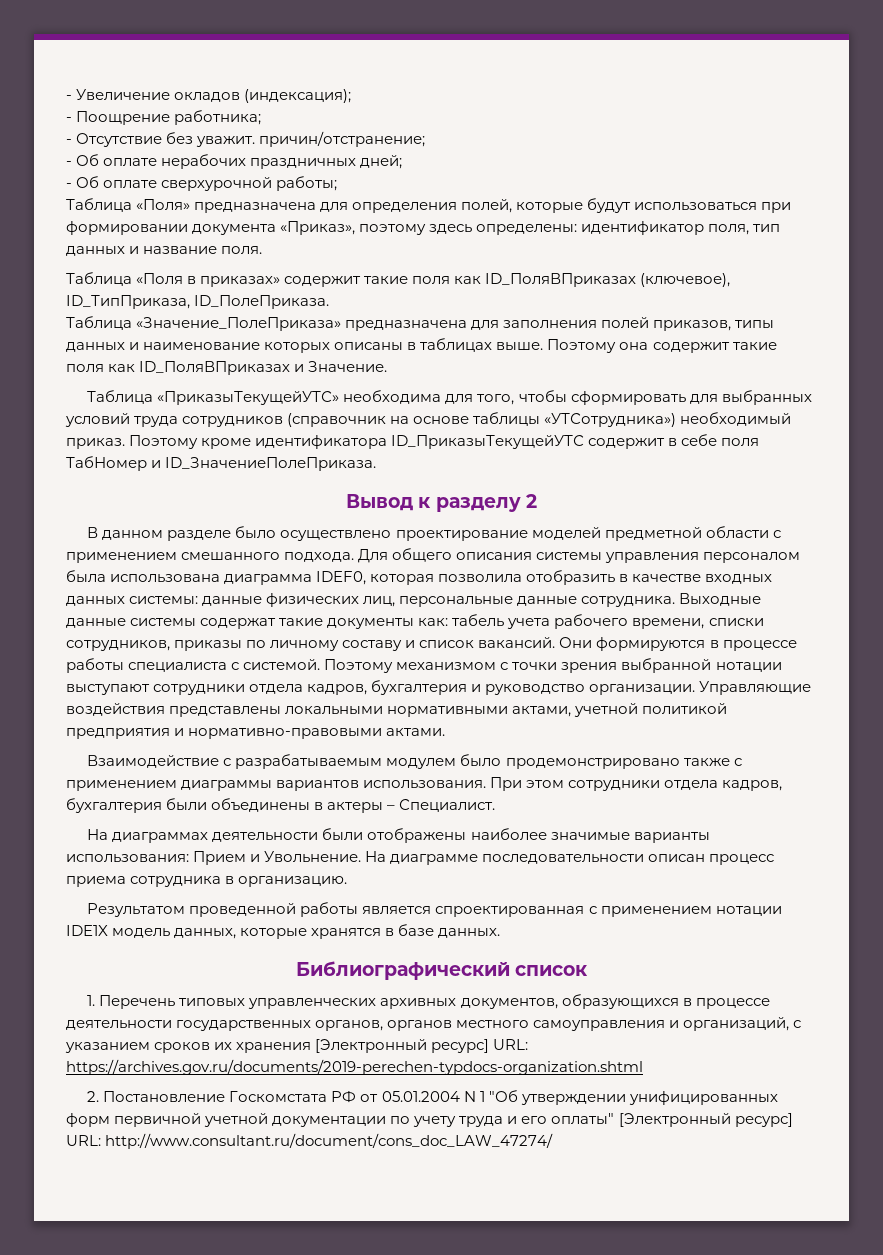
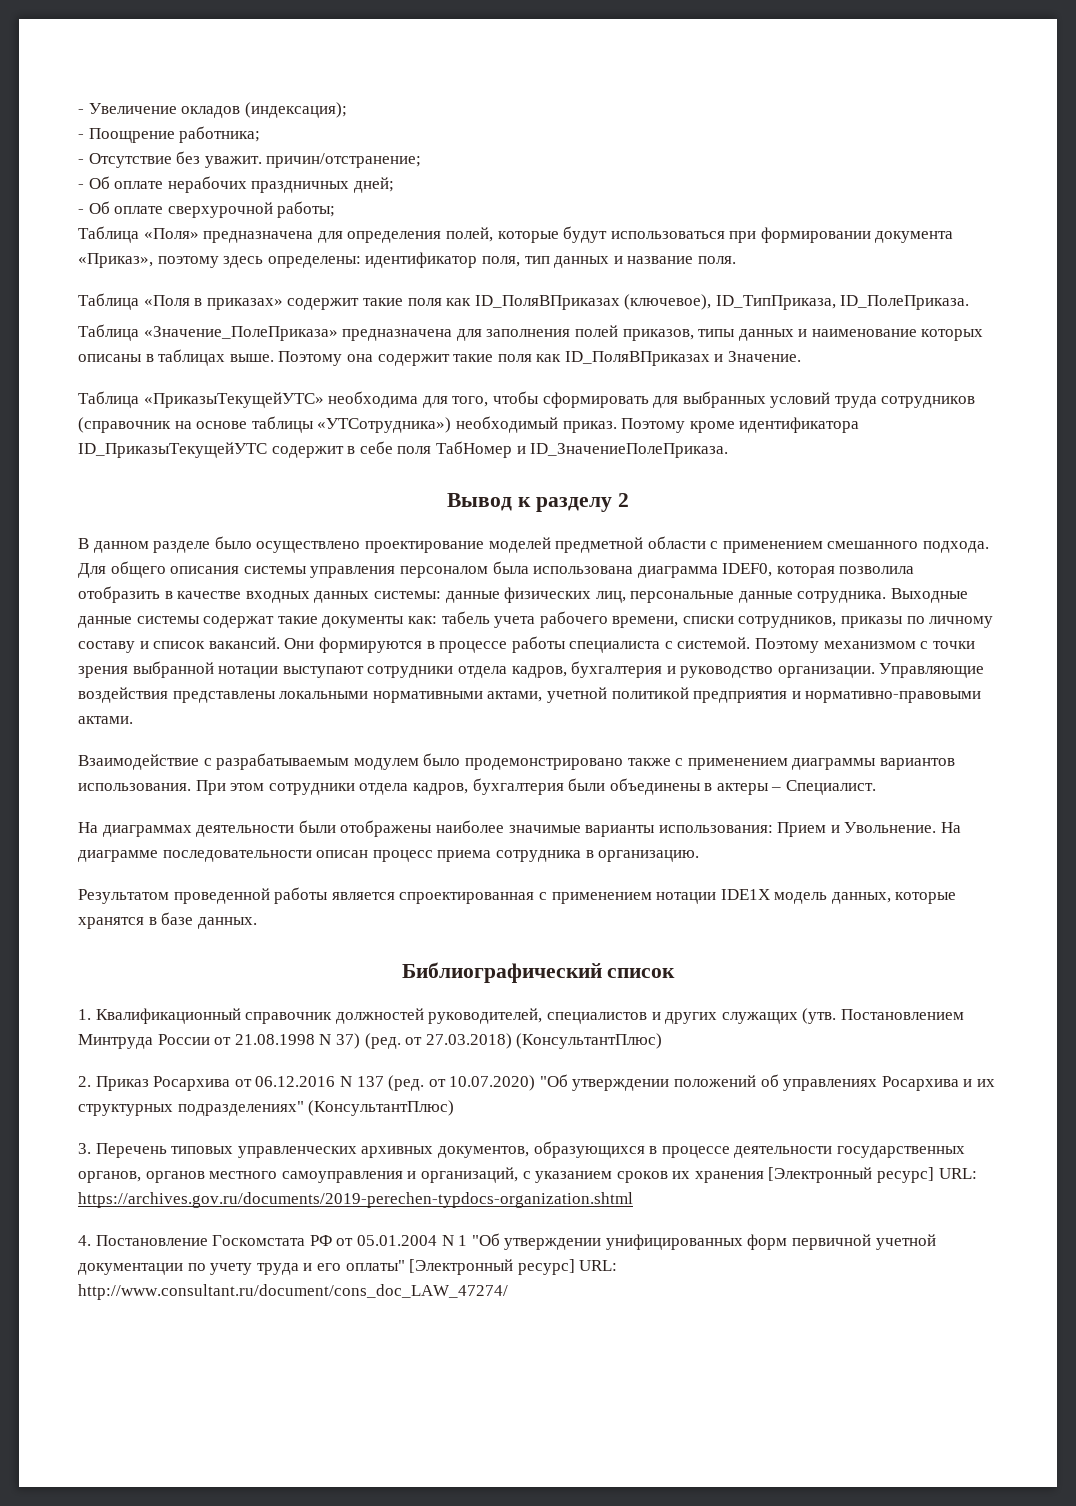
- 1. Перечень типовых управленческих архивных документов, образующихся в процессе деятельности государственных органов, органов местного самоуправления и организаций, с указанием сроков их хранения [Электронный ресурс] URL: https://archives.gov.ru/documents/2019-perechen-typdocs-organization.shtml
+ 1. Квалификационный справочник должностей руководителей, специалистов и других служащих (утв. Постановлением Минтруда России от 21.08.1998 N 37) (ред. от 27.03.2018) (КонсультантПлюс)
+ 2. Приказ Росархива от 06.12.2016 N 137 (ред. от 10.07.2020) "Об утверждении положений об управлениях Росархива и их структурных подразделениях" (КонсультантПлюс)
+ 3. Перечень типовых управленческих архивных документов, образующихся в процессе деятельности государственных органов, органов местного самоуправления и организаций, с указанием сроков их хранения [Электронный ресурс] URL: https://archives.gov.ru/documents/2019-perechen-typdocs-organization.shtml
- 2. Постановление Госкомстата РФ от 05.01.2004 N 1 "Об утверждении унифицированных форм первичной учетной документации по учету труда и его оплаты" [Электронный ресурс] URL: http://www.consultant.ru/document/cons_doc_LAW_47274/
+ 4. Постановление Госкомстата РФ от 05.01.2004 N 1 "Об утверждении унифицированных форм первичной учетной документации по учету труда и его оплаты" [Электронный ресурс] URL: http://www.consultant.ru/document/cons_doc_LAW_47274/

